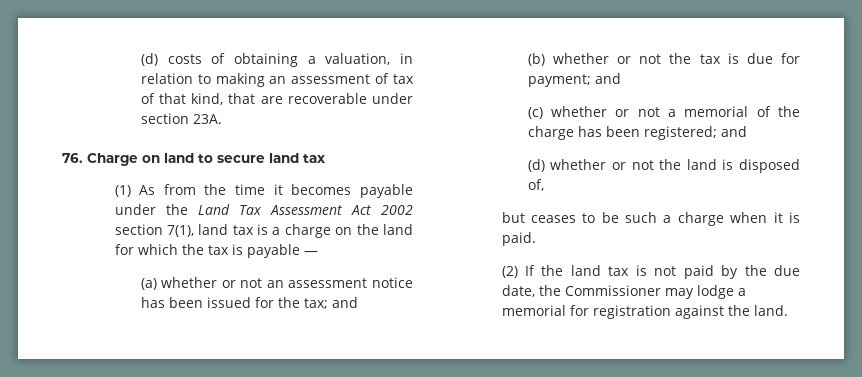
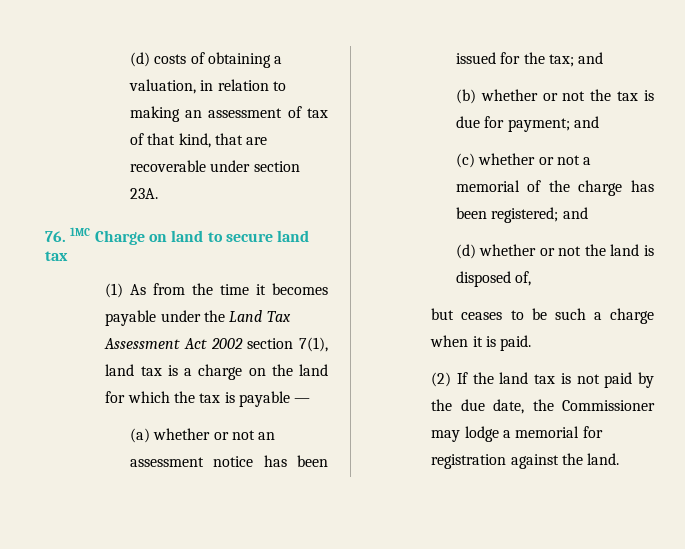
- 76. Charge on land to secure land tax
+ 76. 1MC Charge on land to secure land tax

